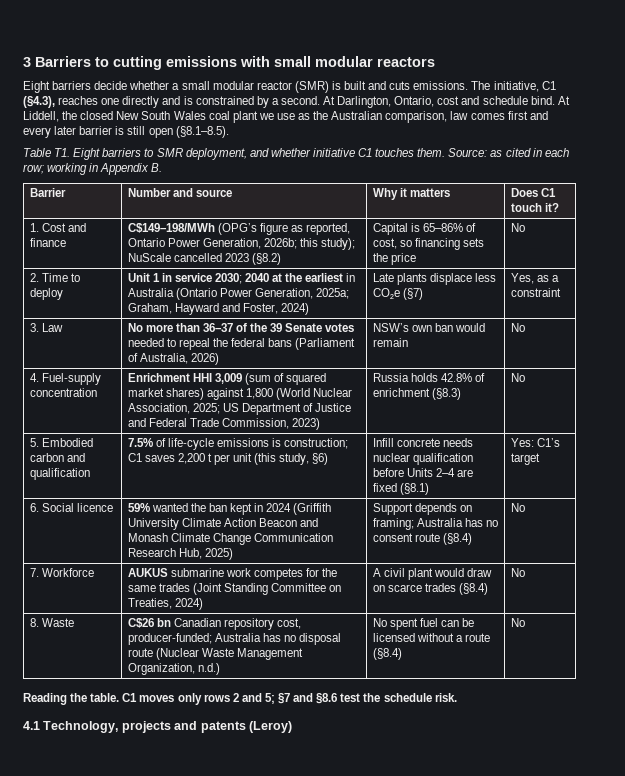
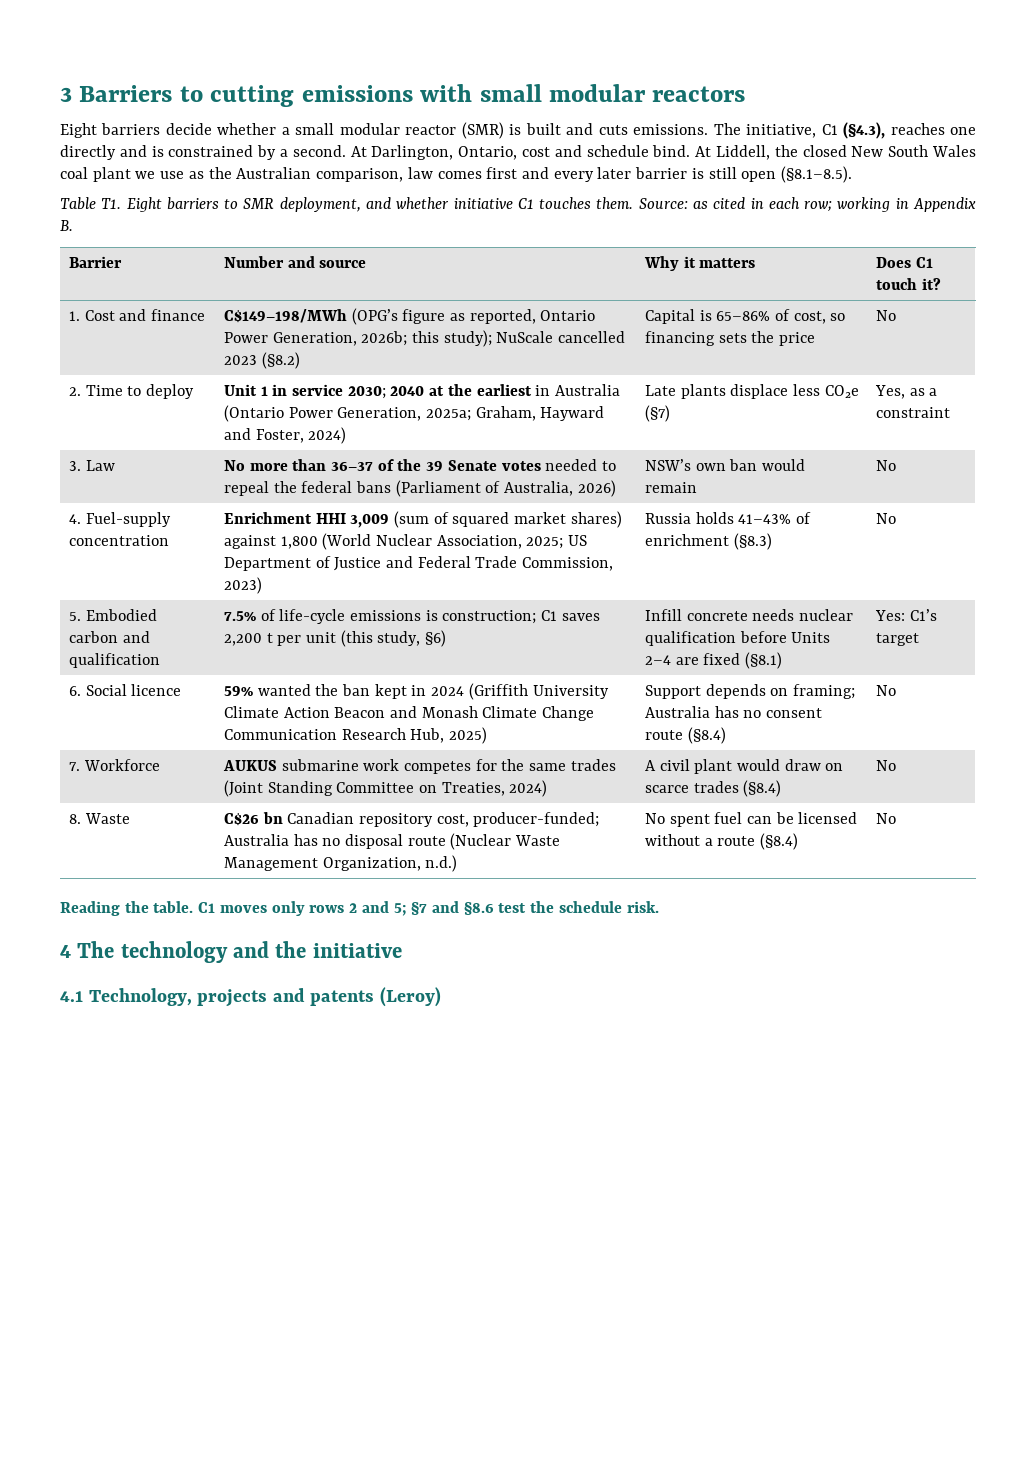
- 4. Fuel-supply concentration | Enrichment HHI 3,009 (sum of squared market shares) against 1,800 (World Nuclear Association, 2025; US Department of Justice and Federal Trade Commission, 2023) | Russia holds 42.8% of enrichment (§8.3) | No
+ 4. Fuel-supply concentration | Enrichment HHI 3,009 (sum of squared market shares) against 1,800 (World Nuclear Association, 2025; US Department of Justice and Federal Trade Commission, 2023) | Russia holds 41–43% of enrichment (§8.3) | No
+ 4 The technology and the initiative

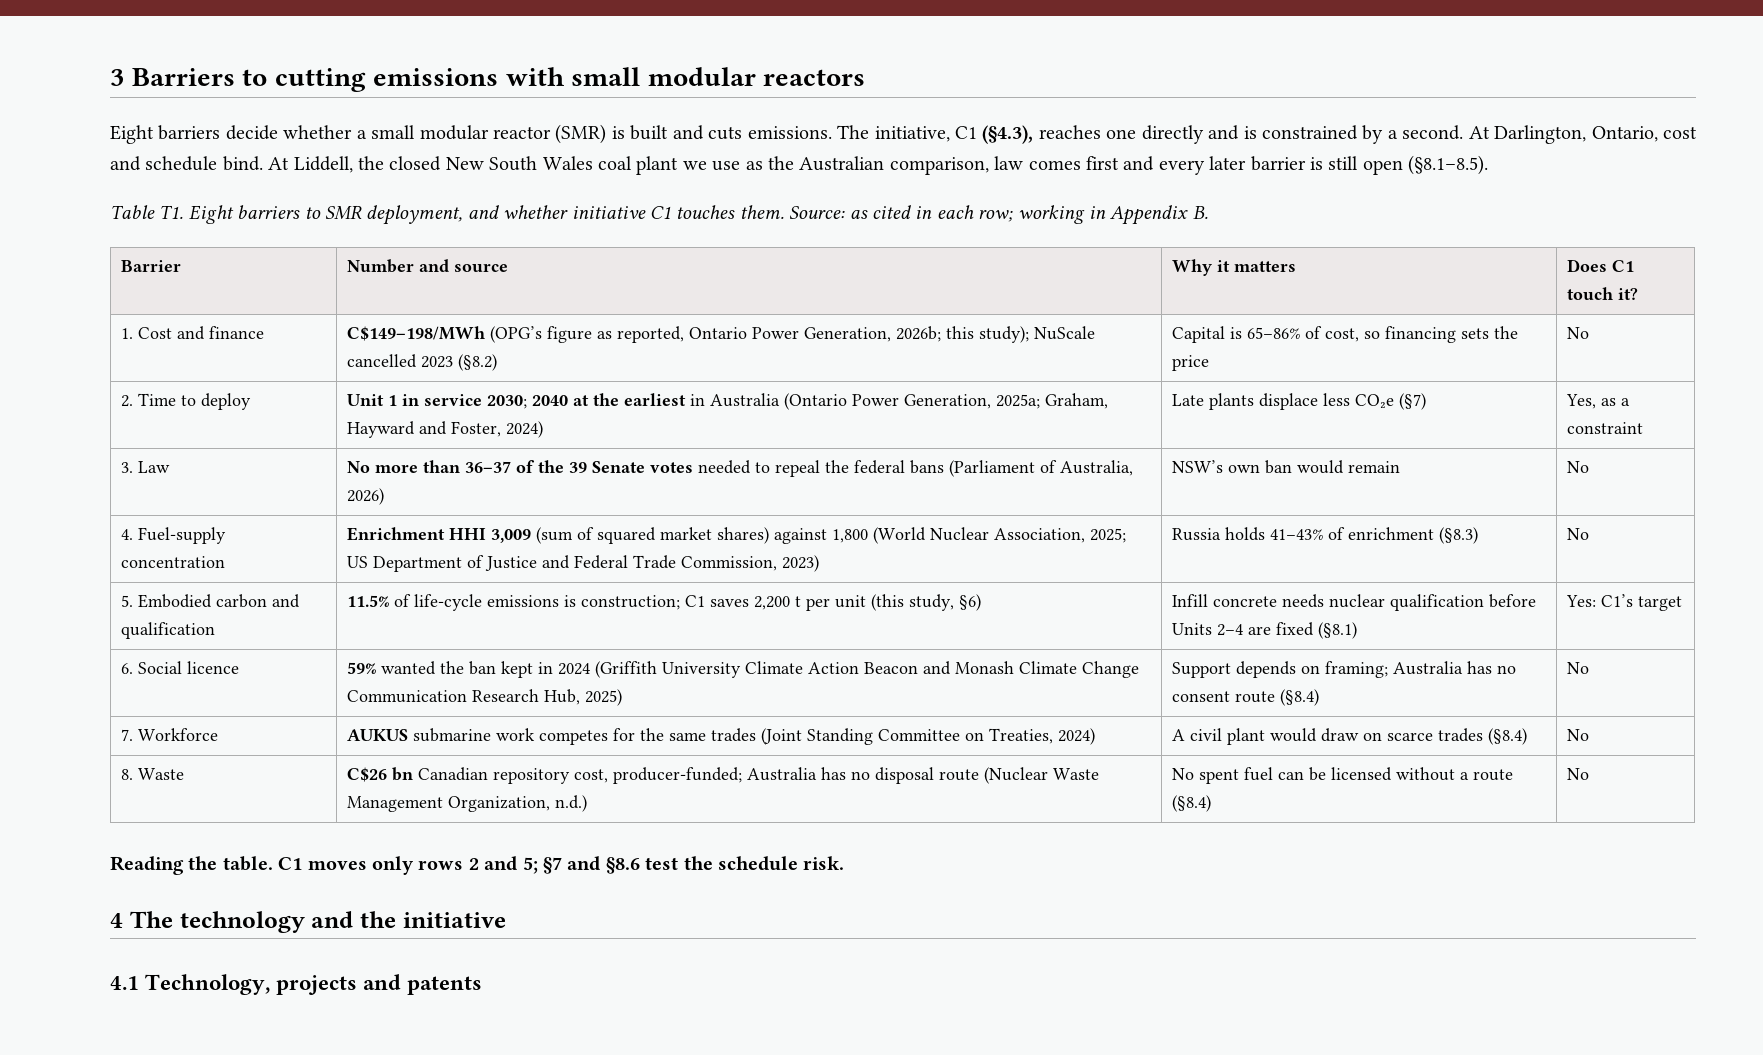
- 5. Embodied carbon and qualification | 7.5% of life-cycle emissions is construction; C1 saves 2,200 t per unit (this study, §6) | Infill concrete needs nuclear qualification before Units 2–4 are fixed (§8.1) | Yes: C1’s target
+ 5. Embodied carbon and qualification | 11.5% of life-cycle emissions is construction; C1 saves 2,200 t per unit (this study, §6) | Infill concrete needs nuclear qualification before Units 2–4 are fixed (§8.1) | Yes: C1’s target
- 4.1 Technology, projects and patents (Leroy)
+ 4.1 Technology, projects and patents

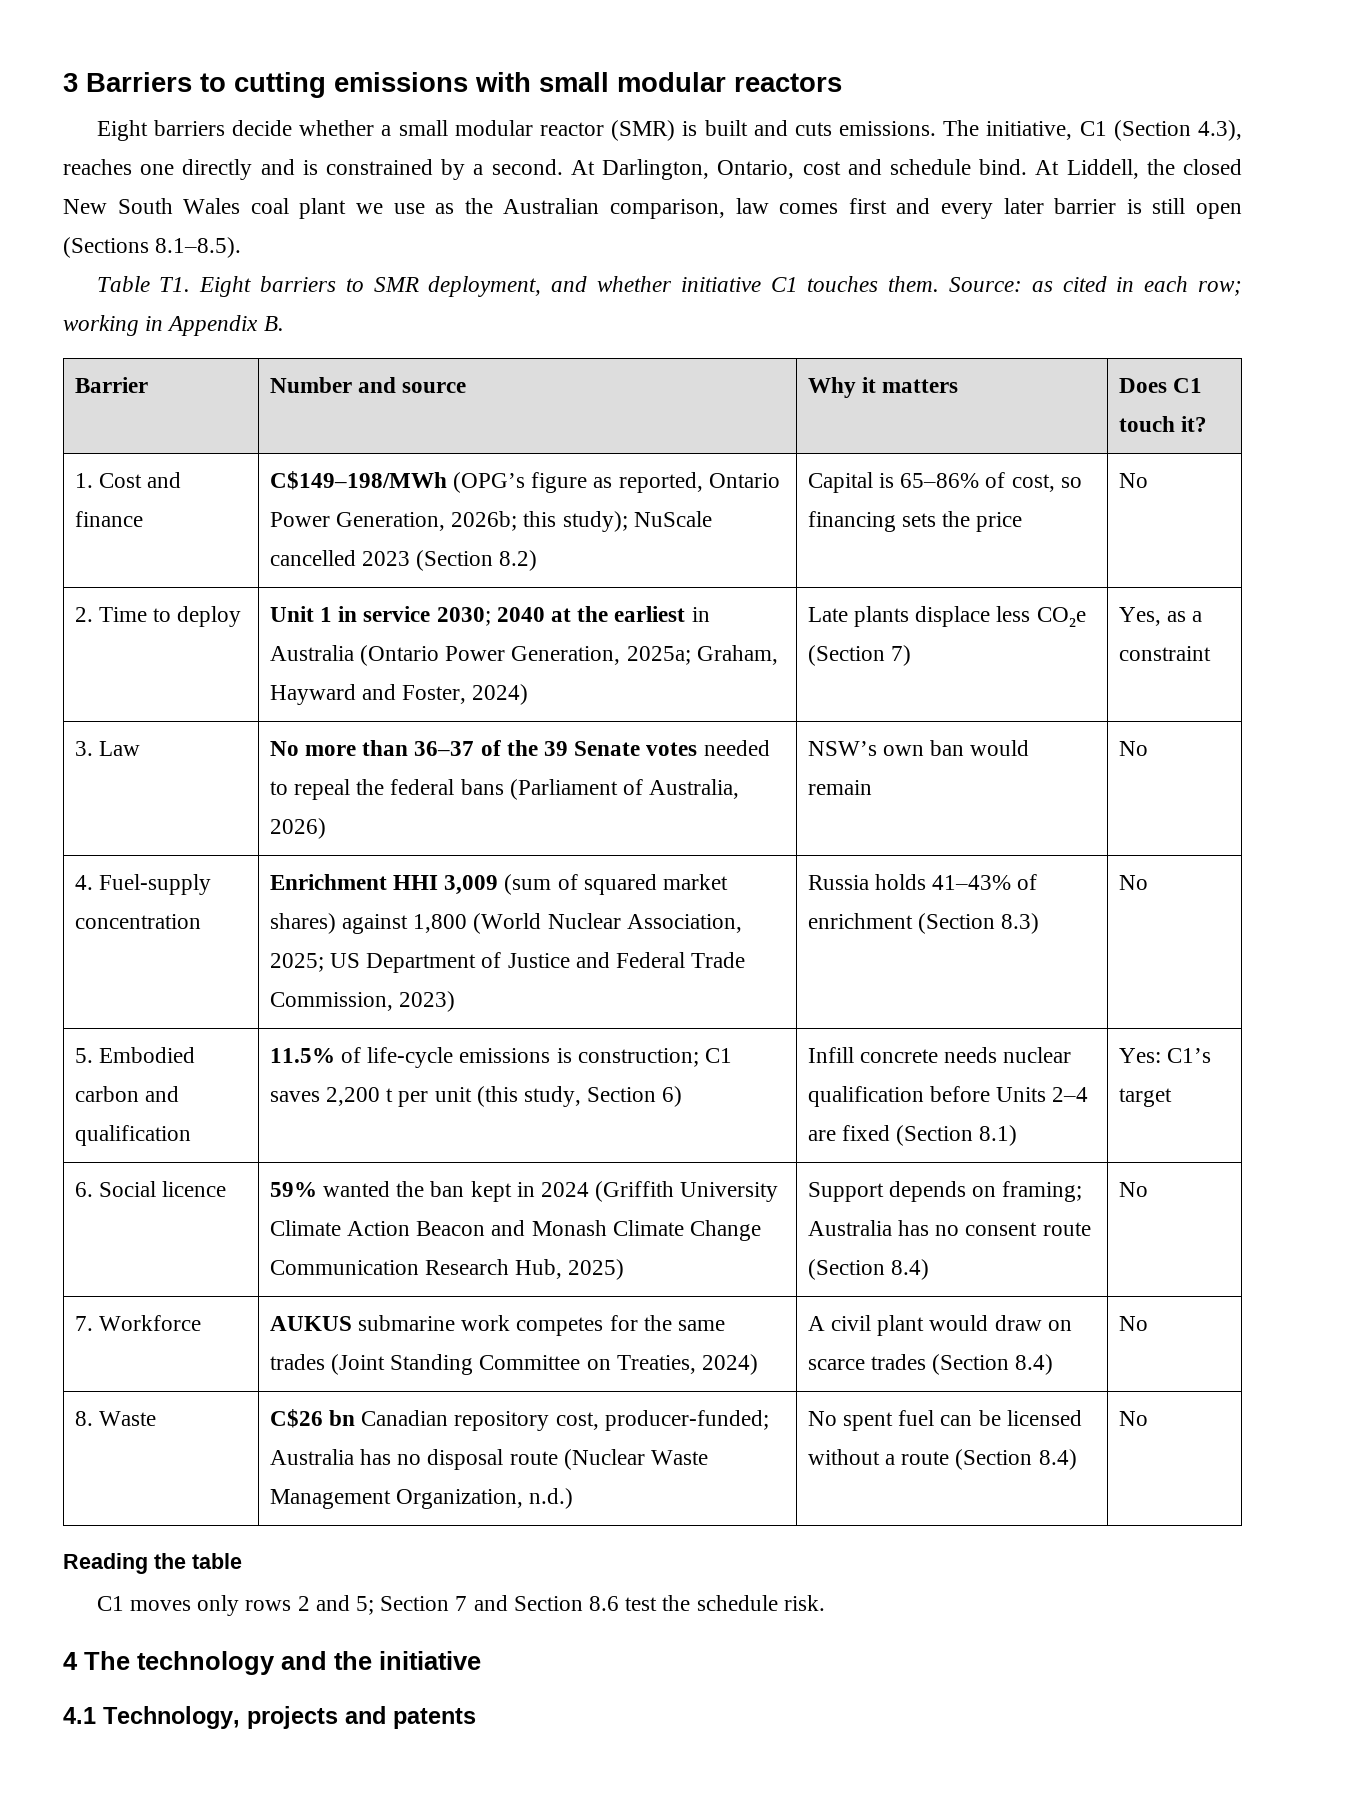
- The initiative, C1 (§4.3), reaches one directly and is constrained by a second.
+ The initiative, C1 (Section 4.3), reaches one directly and is constrained by a second.
- At Liddell, the closed New South Wales coal plant we use as the Australian comparison, law comes first and every later barrier is still open (§8.1–8.5).
+ At Liddell, the closed New South Wales coal plant we use as the Australian comparison, law comes first and every later barrier is still open (Sections 8.1–8.5).
- 1. Cost and finance | C$149–198/MWh (OPG’s figure as reported, Ontario Power Generation, 2026b; this study); NuScale cancelled 2023 (§8.2) | Capital is 65–86% of cost, so financing sets the price | No
+ 1. Cost and finance | C$149–198/MWh (OPG’s figure as reported, Ontario Power Generation, 2026b; this study); NuScale cancelled 2023 (Section 8.2) | Capital is 65–86% of cost, so financing sets the price | No
- 2. Time to deploy | Unit 1 in service 2030; 2040 at the earliest in Australia (Ontario Power Generation, 2025a; Graham, Hayward and Foster, 2024) | Late plants displace less CO₂e (§7) | Yes, as a constraint
+ 2. Time to deploy | Unit 1 in service 2030; 2040 at the earliest in Australia (Ontario Power Generation, 2025a; Graham, Hayward and Foster, 2024) | Late plants displace less CO₂e (Section 7) | Yes, as a constraint
- 4. Fuel-supply concentration | Enrichment HHI 3,009 (sum of squared market shares) against 1,800 (World Nuclear Association, 2025; US Department of Justice and Federal Trade Commission, 2023) | Russia holds 41–43% of enrichment (§8.3) | No
+ 4. Fuel-supply concentration | Enrichment HHI 3,009 (sum of squared market shares) against 1,800 (World Nuclear Association, 2025; US Department of Justice and Federal Trade Commission, 2023) | Russia holds 41–43% of enrichment (Section 8.3) | No
- 5. Embodied carbon and qualification | 11.5% of life-cycle emissions is construction; C1 saves 2,200 t per unit (this study, §6) | Infill concrete needs nuclear qualification before Units 2–4 are fixed (§8.1) | Yes: C1’s target
+ 5. Embodied carbon and qualification | 11.5% of life-cycle emissions is construction; C1 saves 2,200 t per unit (this study, Section 6) | Infill concrete needs nuclear qualification before Units 2–4 are fixed (Section 8.1) | Yes: C1’s target
- 6. Social licence | 59% wanted the ban kept in 2024 (Griffith University Climate Action Beacon and Monash Climate Change Communication Research Hub, 2025) | Support depends on framing; Australia has no consent route (§8.4) | No
+ 6. Social licence | 59% wanted the ban kept in 2024 (Griffith University Climate Action Beacon and Monash Climate Change Communication Research Hub, 2025) | Support depends on framing; Australia has no consent route (Section 8.4) | No
- 7. Workforce | AUKUS submarine work competes for the same trades (Joint Standing Committee on Treaties, 2024) | A civil plant would draw on scarce trades (§8.4) | No
+ 7. Workforce | AUKUS submarine work competes for the same trades (Joint Standing Committee on Treaties, 2024) | A civil plant would draw on scarce trades (Section 8.4) | No
- 8. Waste | C$26 bn Canadian repository cost, producer-funded; Australia has no disposal route (Nuclear Waste Management Organization, n.d.) | No spent fuel can be licensed without a route (§8.4) | No
+ 8. Waste | C$26 bn Canadian repository cost, producer-funded; Australia has no disposal route (Nuclear Waste Management Organization, n.d.) | No spent fuel can be licensed without a route (Section 8.4) | No
- Reading the table. C1 moves only rows 2 and 5; §7 and §8.6 test the schedule risk.
+ Reading the table
+ C1 moves only rows 2 and 5; Section 7 and Section 8.6 test the schedule risk.

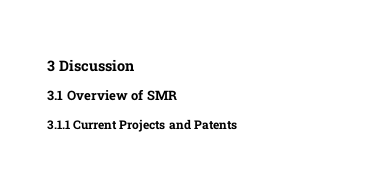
- 3 Barriers to cutting emissions with small modular reactors
- Eight barriers decide whether a small modular reactor (SMR) is built and cuts emissions. The initiative, C1 (Section 4.3), reaches one directly and is constrained by a second. At Darlington, Ontario, cost and schedule bind. At Liddell, the closed New South Wales coal plant we use as the Australian comparison, law comes first and every later barrier is still open (Sections 8.1–8.5).
- Table T1. Eight barriers to SMR deployment, and whether initiative C1 touches them. Source: as cited in each row; working in Appendix B.
- Barrier | Number and source | Why it matters | Does C1 touch it?
- 1. Cost and finance | C$149–198/MWh (OPG’s figure as reported, Ontario Power Generation, 2026b; this study); NuScale cancelled 2023 (Section 8.2) | Capital is 65–86% of cost, so financing sets the price | No
- 2. Time to deploy | Unit 1 in service 2030; 2040 at the earliest in Australia (Ontario Power Generation, 2025a; Graham, Hayward and Foster, 2024) | Late plants displace less CO₂e (Section 7) | Yes, as a constraint
- 3. Law | No more than 36–37 of the 39 Senate votes needed to repeal the federal bans (Parliament of Australia, 2026) | NSW’s own ban would remain | No
- 4. Fuel-supply concentration | Enrichment HHI 3,009 (sum of squared market shares) against 1,800 (World Nuclear Association, 2025; US Department of Justice and Federal Trade Commission, 2023) | Russia holds 41–43% of enrichment (Section 8.3) | No
- 5. Embodied carbon and qualification | 11.5% of life-cycle emissions is construction; C1 saves 2,200 t per unit (this study, Section 6) | Infill concrete needs nuclear qualification before Units 2–4 are fixed (Section 8.1) | Yes: C1’s target
- 6. Social licence | 59% wanted the ban kept in 2024 (Griffith University Climate Action Beacon and Monash Climate Change Communication Research Hub, 2025) | Support depends on framing; Australia has no consent route (Section 8.4) | No
- 7. Workforce | AUKUS submarine work competes for the same trades (Joint Standing Committee on Treaties, 2024) | A civil plant would draw on scarce trades (Section 8.4) | No
- 8. Waste | C$26 bn Canadian repository cost, producer-funded; Australia has no disposal route (Nuclear Waste Management Organization, n.d.) | No spent fuel can be licensed without a route (Section 8.4) | No
- Reading the table
- C1 moves only rows 2 and 5; Section 7 and Section 8.6 test the schedule risk.
- 4 The technology and the initiative
- 4.1 Technology, projects and patents
+ 3 Discussion
+ 3.1 Overview of SMR
+ 3.1.1 Current Projects and Patents

